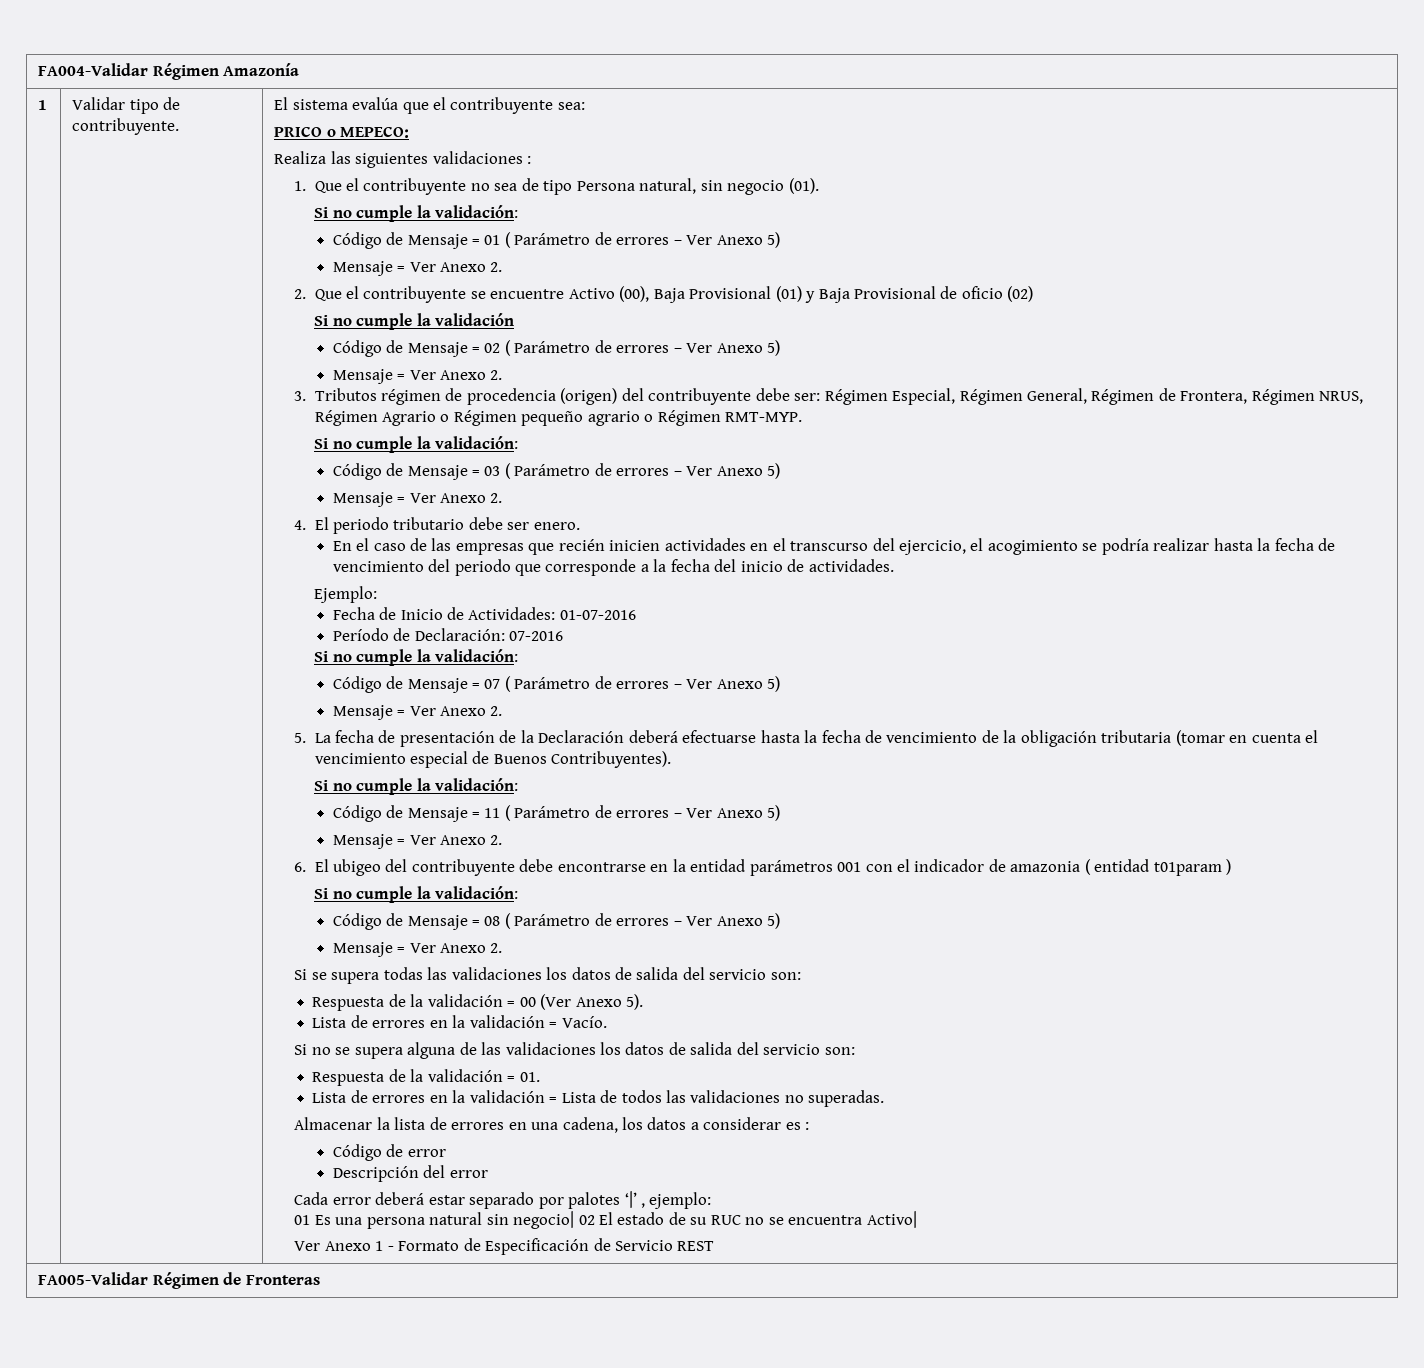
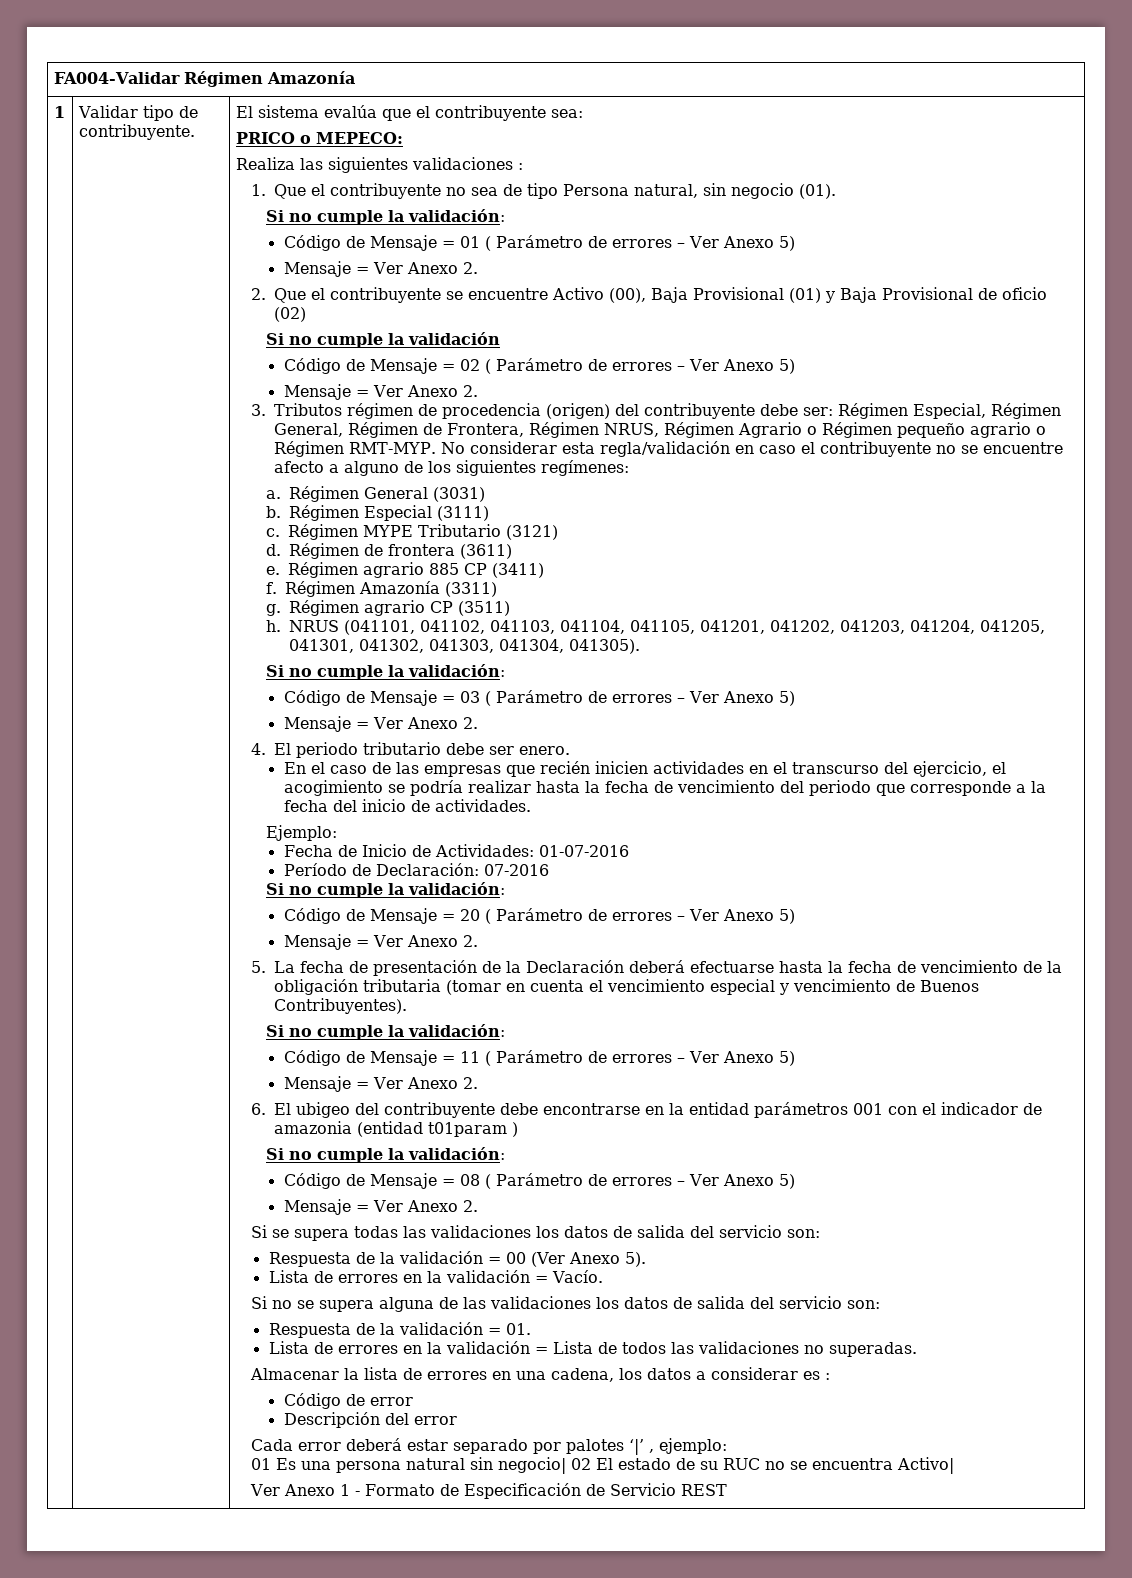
+ No considerar esta regla/validación en caso el contribuyente no se encuentre afecto a alguno de los siguientes regímenes:
+ a. Régimen General (3031)
+ b. Régimen Especial (3111)
+ c. Régimen MYPE Tributario (3121)
+ d. Régimen de frontera (3611)
+ e. Régimen agrario 885 CP (3411)
+ f. Régimen Amazonía (3311)
+ g. Régimen agrario CP (3511)
+ h. NRUS (041101, 041102, 041103, 041104, 041105, 041201, 041202, 041203, 041204, 041205, 041301, 041302, 041303, 041304, 041305).
- Código de Mensaje = 07 ( Parámetro de errores – Ver Anexo 5)
+ Código de Mensaje = 20 ( Parámetro de errores – Ver Anexo 5)
- 5. La fecha de presentación de la Declaración deberá efectuarse hasta la fecha de vencimiento de la obligación tributaria (tomar en cuenta el vencimiento especial de Buenos Contribuyentes).
+ 5. La fecha de presentación de la Declaración deberá efectuarse hasta la fecha de vencimiento de la obligación tributaria (tomar en cuenta el vencimiento especial y vencimiento de Buenos Contribuyentes).
- 6. El ubigeo del contribuyente debe encontrarse en la entidad parámetros 001 con el indicador de amazonia ( entidad t01param )
+ 6. El ubigeo del contribuyente debe encontrarse en la entidad parámetros 001 con el indicador de amazonia (entidad t01param )
- FA005-Validar Régimen de Fronteras

